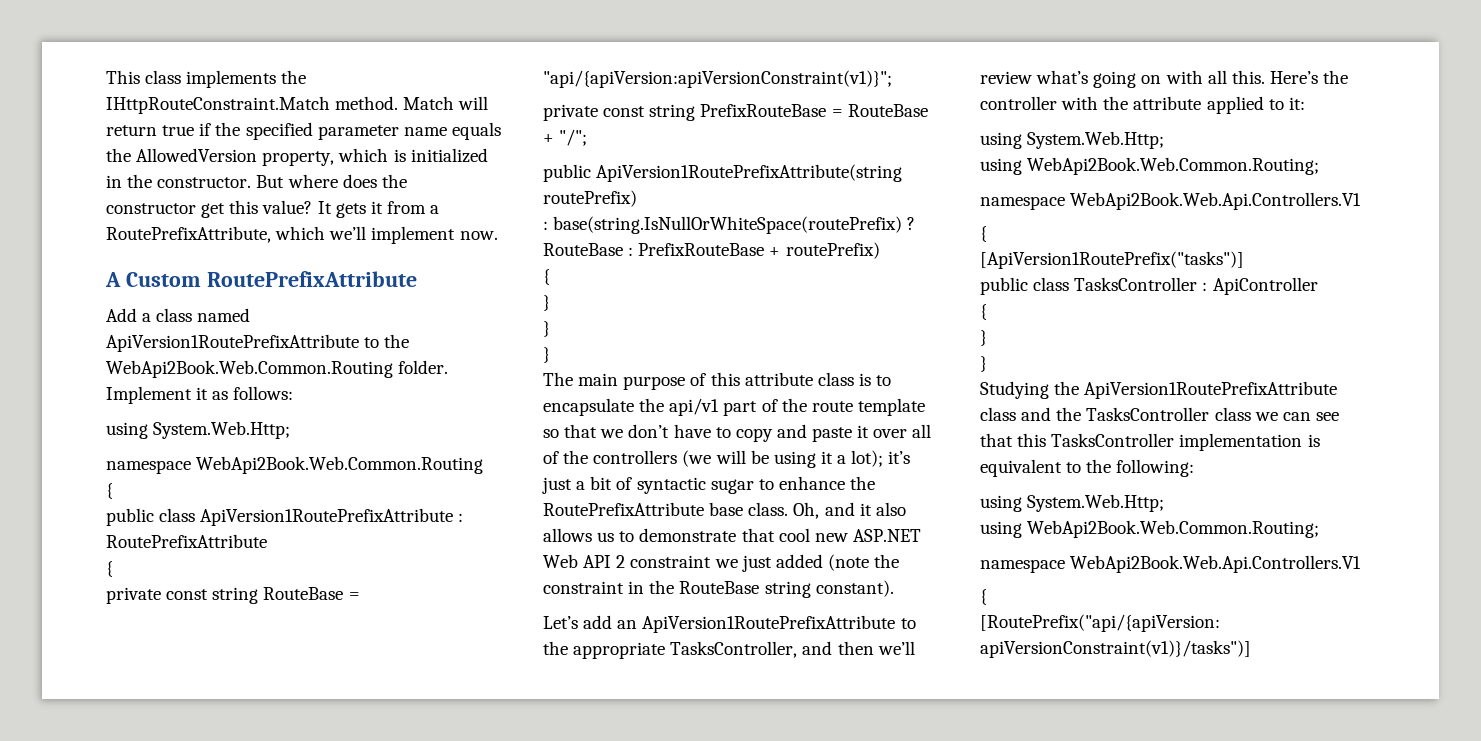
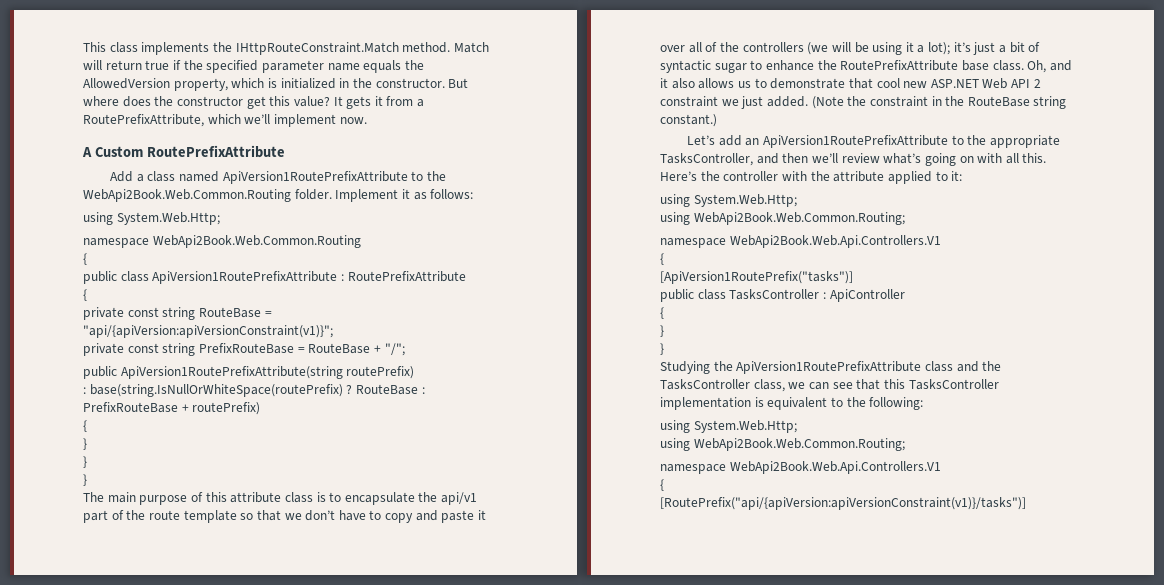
- Oh, and it also allows us to demonstrate that cool new ASP.NET Web API 2 constraint we just added (note the constraint in the RouteBase string constant).
+ Oh, and it also allows us to demonstrate that cool new ASP.NET Web API 2 constraint we just added. (Note the constraint in the RouteBase string constant.)
- Studying the ApiVersion1RoutePrefixAttribute class and the TasksController class we can see that this TasksController implementation is equivalent to the following:
+ Studying the ApiVersion1RoutePrefixAttribute class and the TasksController class, we can see that this TasksController implementation is equivalent to the following:

